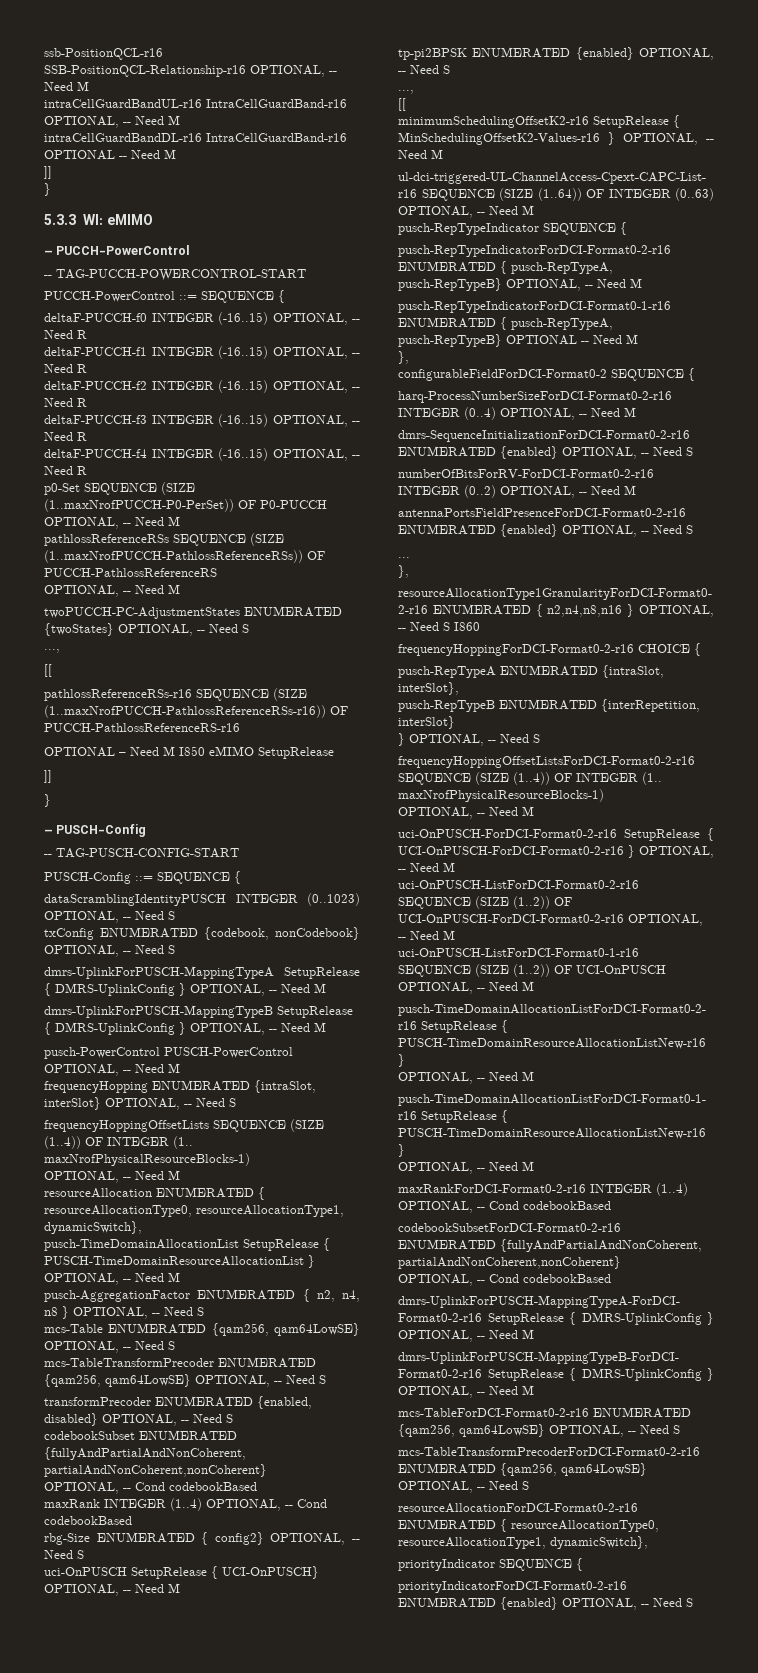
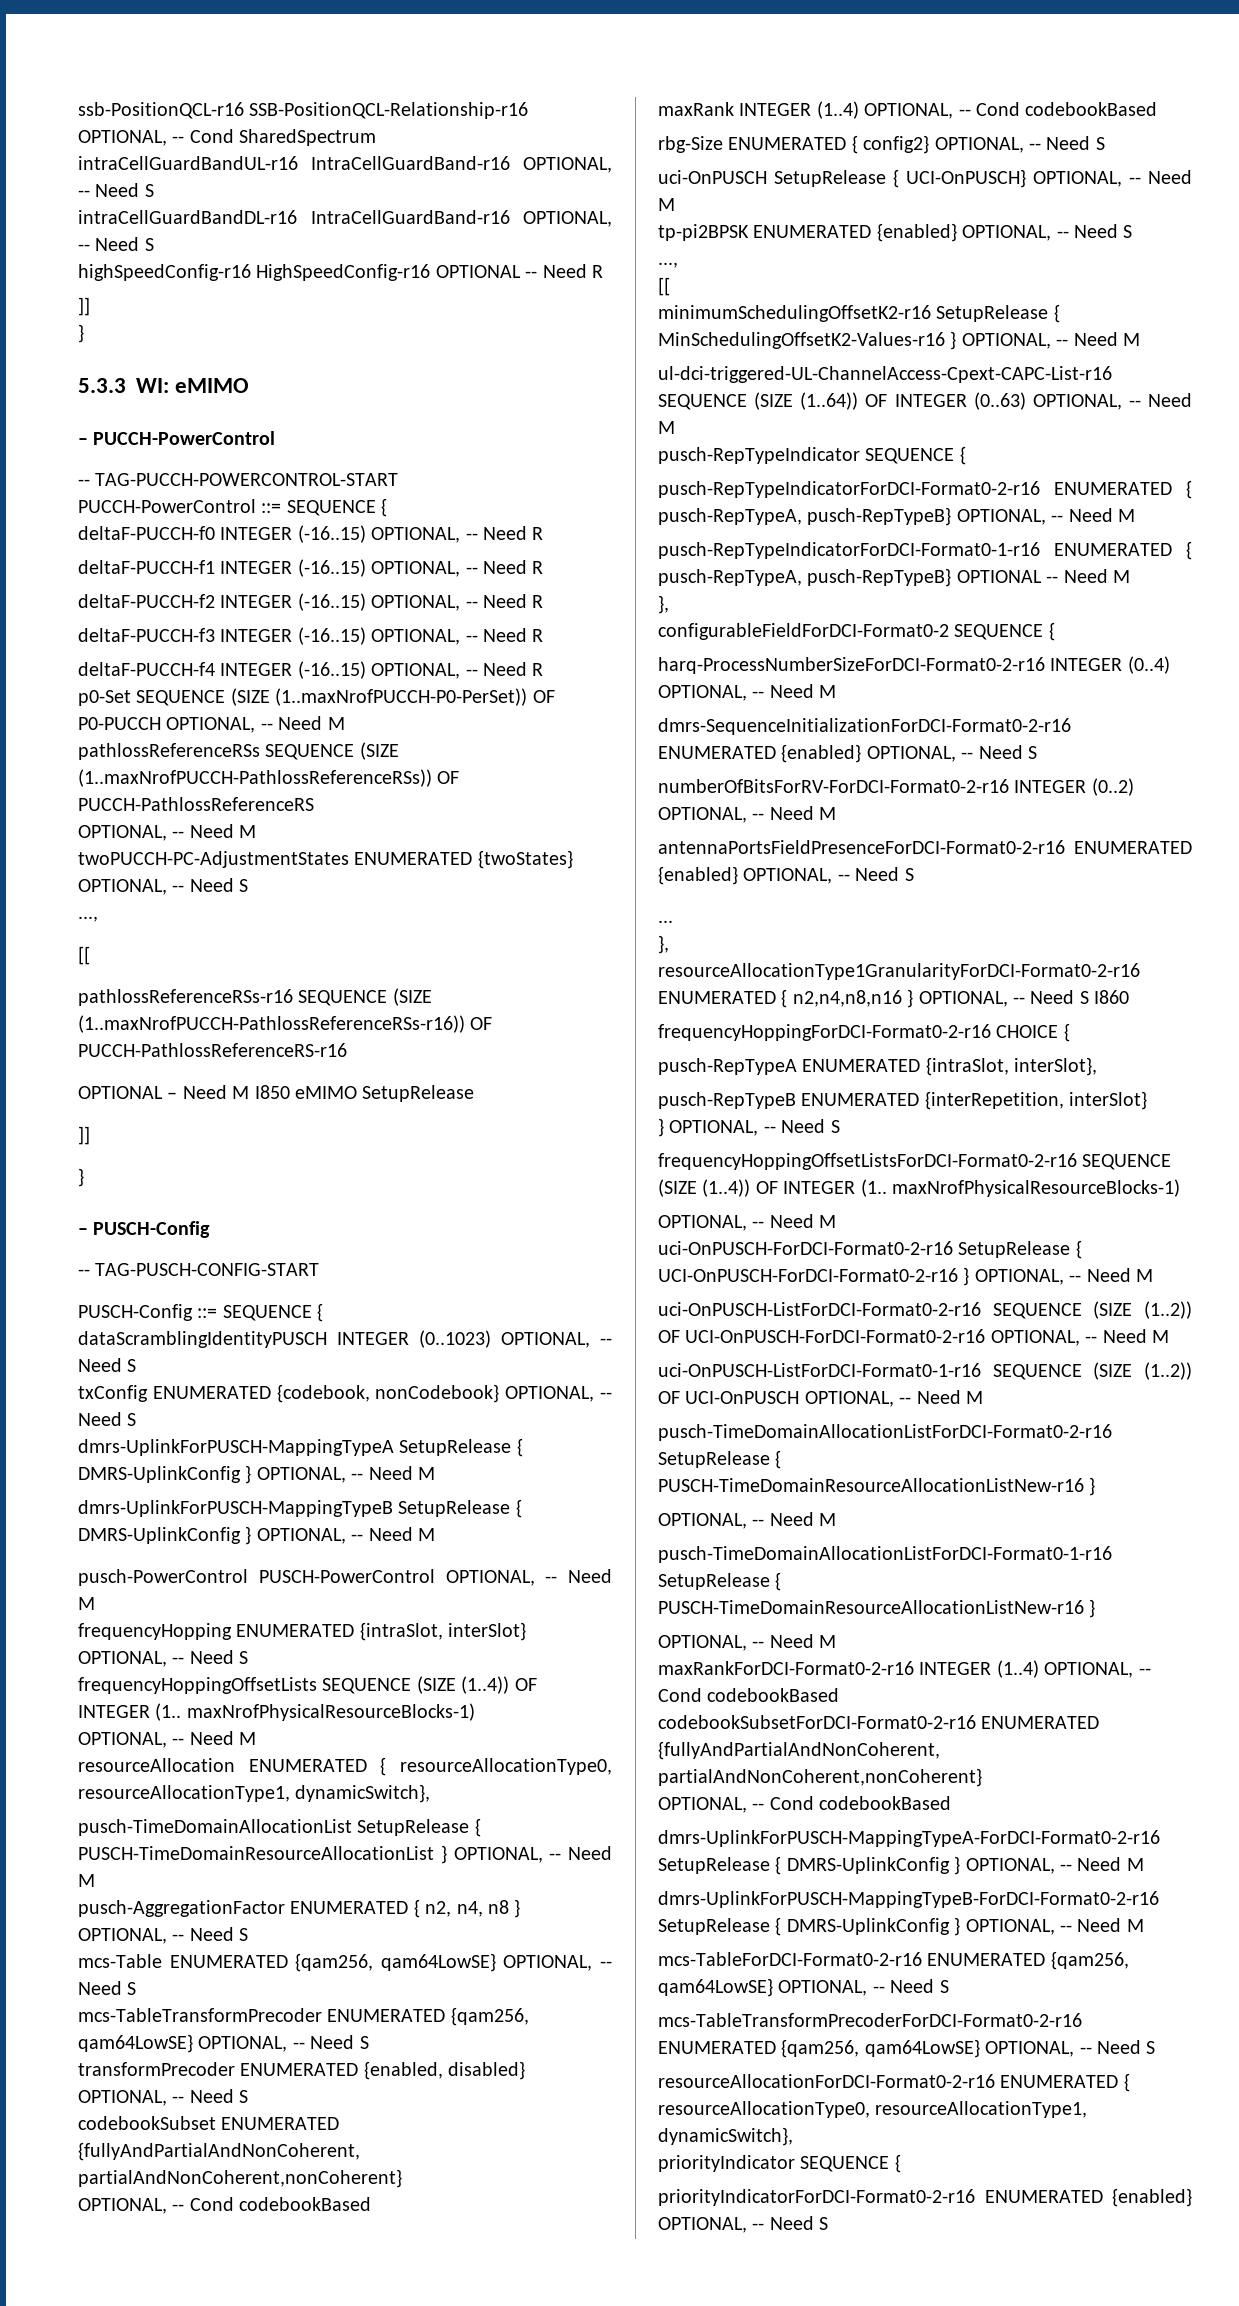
- ssb-PositionQCL-r16 SSB-PositionQCL-Relationship-r16 OPTIONAL, -- Need M
+ ssb-PositionQCL-r16 SSB-PositionQCL-Relationship-r16 OPTIONAL, -- Cond SharedSpectrum
- intraCellGuardBandUL-r16 IntraCellGuardBand-r16 OPTIONAL, -- Need M
+ intraCellGuardBandUL-r16 IntraCellGuardBand-r16 OPTIONAL, -- Need S
- intraCellGuardBandDL-r16 IntraCellGuardBand-r16 OPTIONAL -- Need M
+ intraCellGuardBandDL-r16 IntraCellGuardBand-r16 OPTIONAL, -- Need S
+ highSpeedConfig-r16 HighSpeedConfig-r16 OPTIONAL -- Need R

